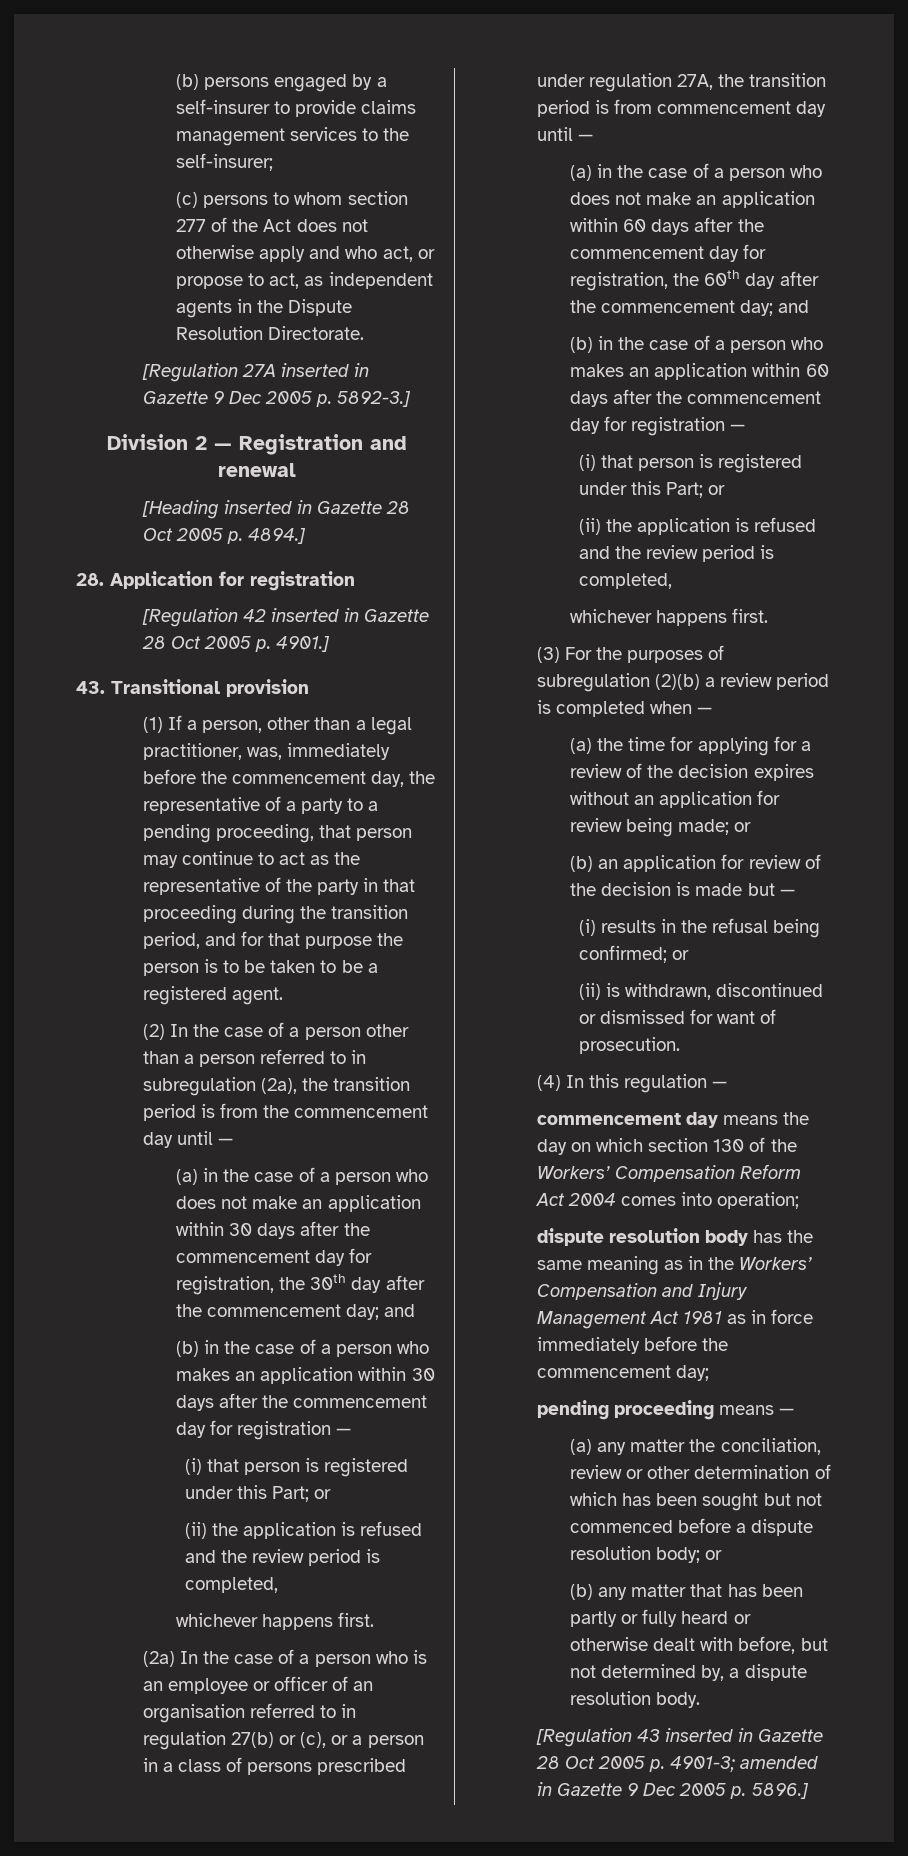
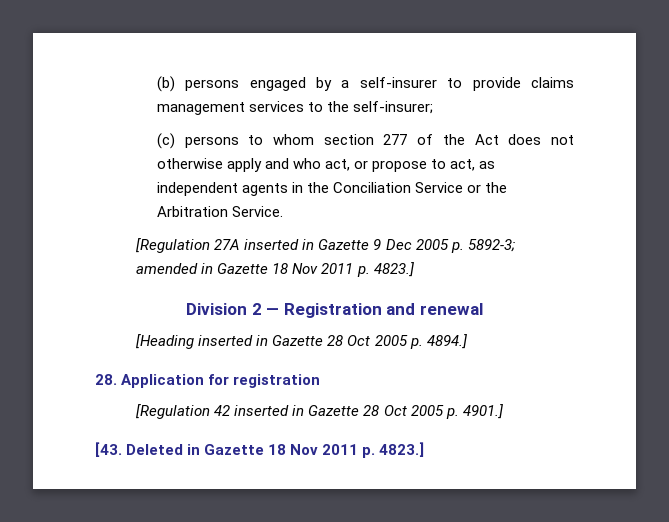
- (c) persons to whom section 277 of the Act does not otherwise apply and who act, or propose to act, as independent agents in the Dispute Resolution Directorate.
+ (c) persons to whom section 277 of the Act does not otherwise apply and who act, or propose to act, as independent agents in the Conciliation Service or the Arbitration Service.
- [Regulation 27A inserted in Gazette 9 Dec 2005 p. 5892-3.]
+ [Regulation 27A inserted in Gazette 9 Dec 2005 p. 5892-3; amended in Gazette 18 Nov 2011 p. 4823.]
- 43. Transitional provision
- (1) If a person, other than a legal practitioner, was, immediately before the commencement day, the representative of a party to a pending proceeding, that person may continue to act as the representative of the party in that proceeding during the transition period, and for that purpose the person is to be taken to be a registered agent.
- (2) In the case of a person other than a person referred to in subregulation (2a), the transition period is from the commencement day until —
- (a) in the case of a person who does not make an application within 30 days after the commencement day for registration, the 30th day after the commencement day; and
- (b) in the case of a person who makes an application within 30 days after the commencement day for registration —
- (i) that person is registered under this Part; or
- (ii) the application is refused and the review period is completed,
- whichever happens first.
- (2a) In the case of a person who is an employee or officer of an organisation referred to in regulation 27(b) or (c), or a person in a class of persons prescribed under regulation 27A, the transition period is from commencement day until —
- (a) in the case of a person who does not make an application within 60 days after the commencement day for registration, the 60th day after the commencement day; and
- (b) in the case of a person who makes an application within 60 days after the commencement day for registration —
- (i) that person is registered under this Part; or
- (ii) the application is refused and the review period is completed,
- whichever happens first.
- (3) For the purposes of subregulation (2)(b) a review period is completed when —
- (a) the time for applying for a review of the decision expires without an application for review being made; or
- (b) an application for review of the decision is made but —
- (i) results in the refusal being confirmed; or
- (ii) is withdrawn, discontinued or dismissed for want of prosecution.
- (4) In this regulation —
- commencement day means the day on which section 130 of the Workers’ Compensation Reform Act 2004 comes into operation;
- dispute resolution body has the same meaning as in the Workers’ Compensation and Injury Management Act 1981 as in force immediately before the commencement day;
- pending proceeding means —
- (a) any matter the conciliation, review or other determination of which has been sought but not commenced before a dispute resolution body; or
- (b) any matter that has been partly or fully heard or otherwise dealt with before, but not determined by, a dispute resolution body.
- [Regulation 43 inserted in Gazette 28 Oct 2005 p. 4901-3; amended in Gazette 9 Dec 2005 p. 5896.]
+ [43. Deleted in Gazette 18 Nov 2011 p. 4823.]

